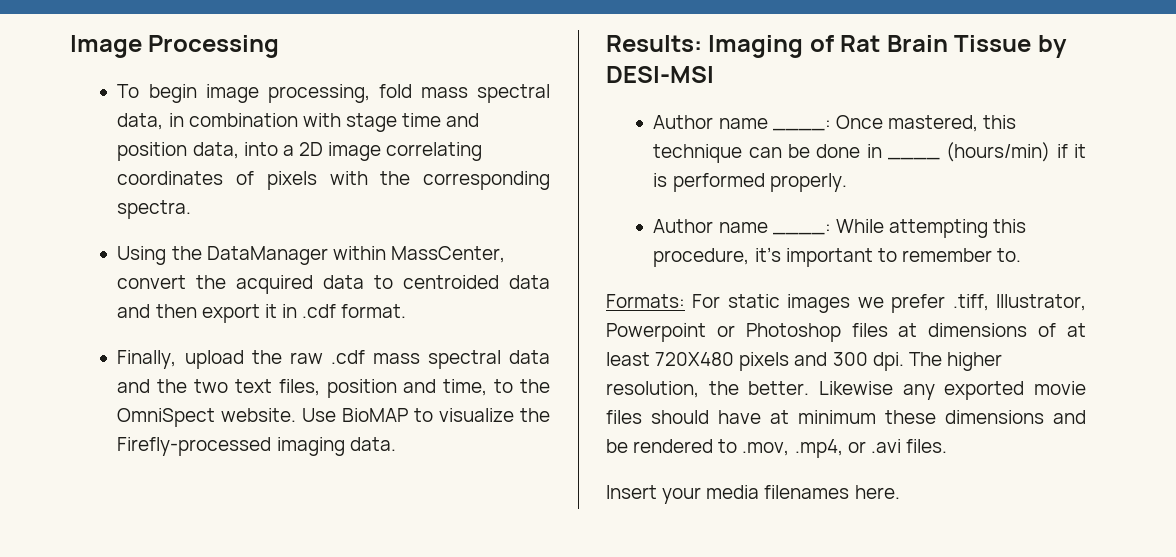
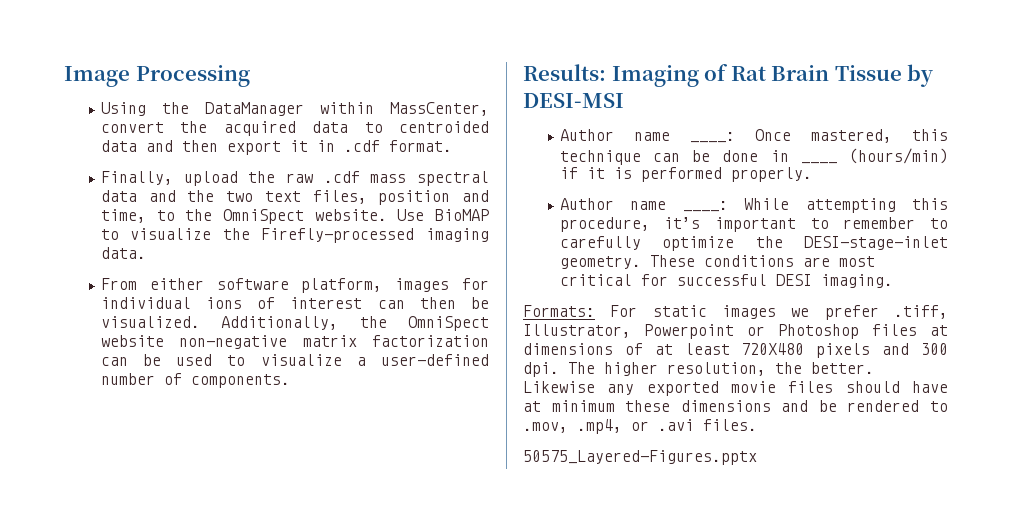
- To begin image processing, fold mass spectral data, in combination with stage time and position data, into a 2D image correlating coordinates of pixels with the corresponding spectra.
+ From either software platform, images for individual ions of interest can then be visualized. Additionally, the OmniSpect website non-negative matrix factorization can be used to visualize a user-defined number of components.
- Author name ____: While attempting this procedure, it’s important to remember to.
+ Author name ____: While attempting this procedure, it’s important to remember to carefully optimize the DESI-stage-inlet geometry. These conditions are most critical for successful DESI imaging.
- Insert your media filenames here.
+ 50575_Layered-Figures.pptx

